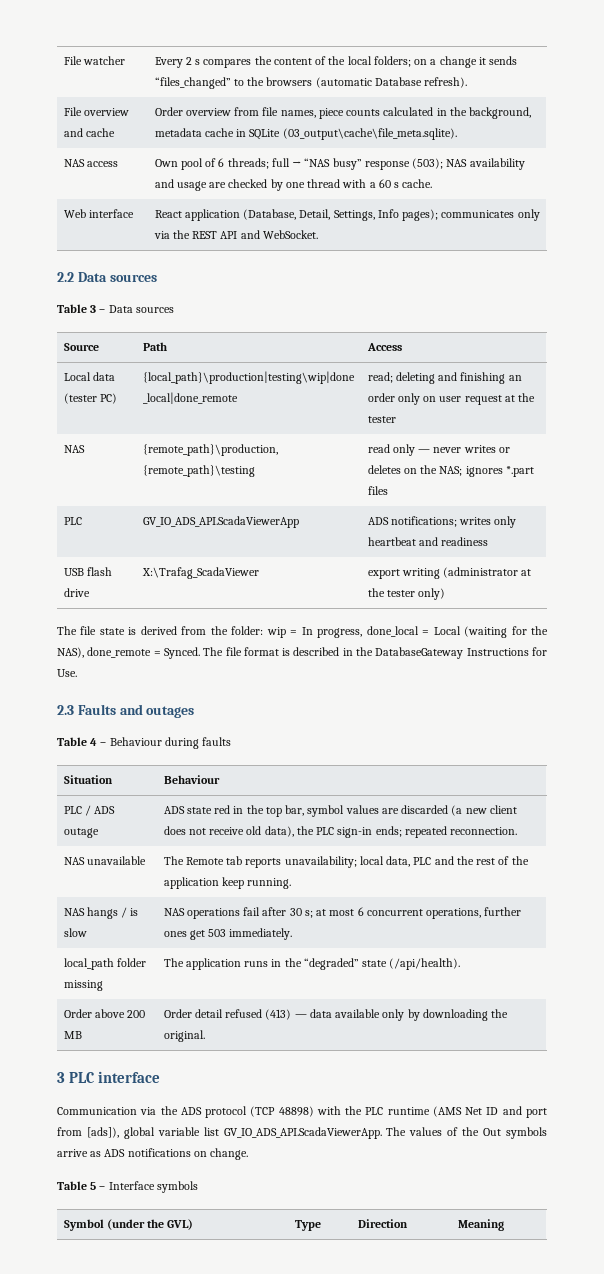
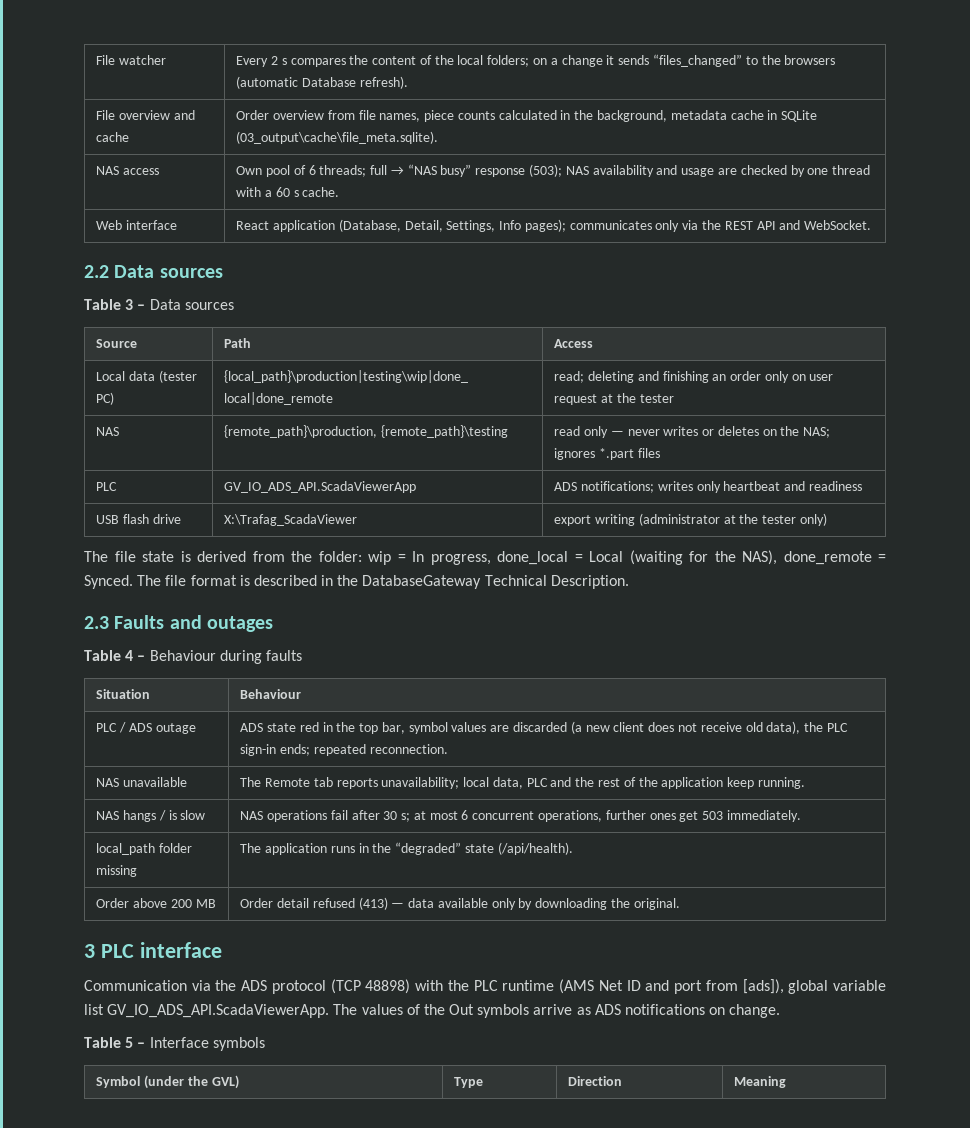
- The file format is described in the DatabaseGateway Instructions for Use.
+ The file format is described in the DatabaseGateway Technical Description.

